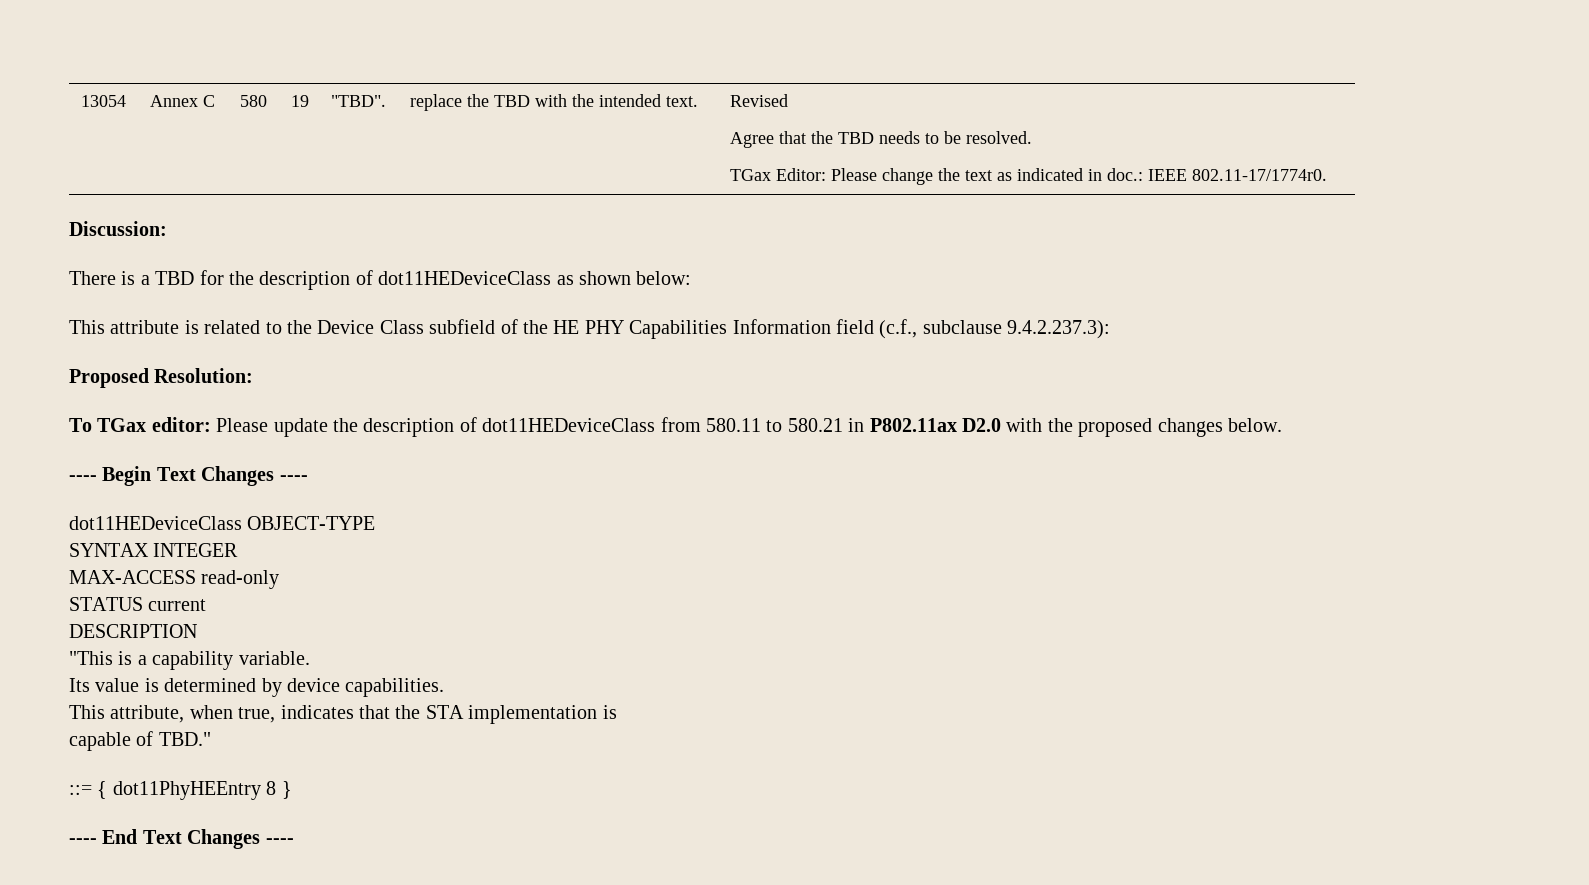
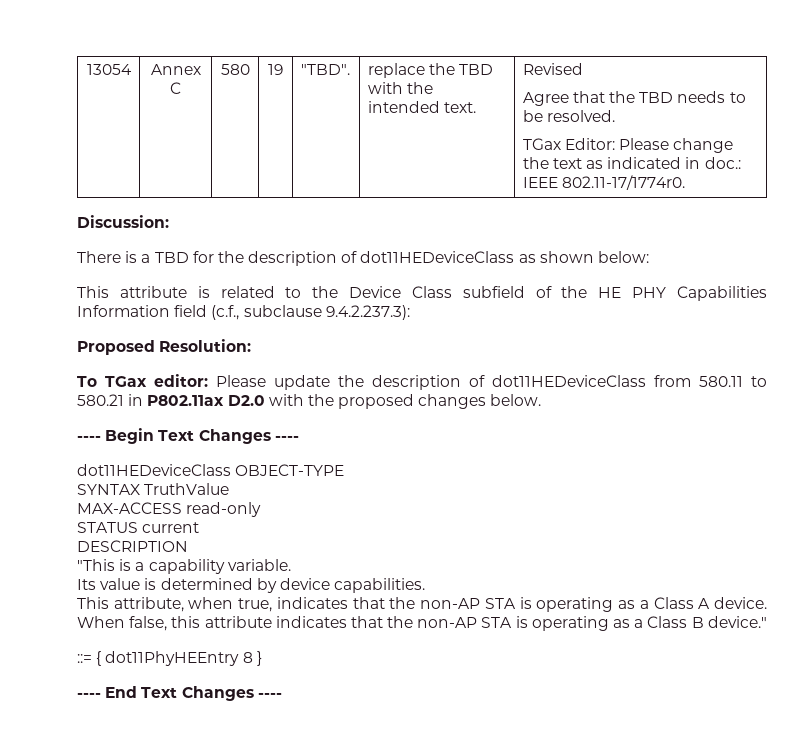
- SYNTAX INTEGER
+ SYNTAX TruthValue
- This attribute, when true, indicates that the STA implementation is
- capable of TBD."
+ This attribute, when true, indicates that the non-AP STA is operating as a Class A device. When false, this attribute indicates that the non-AP STA is operating as a Class B device."

